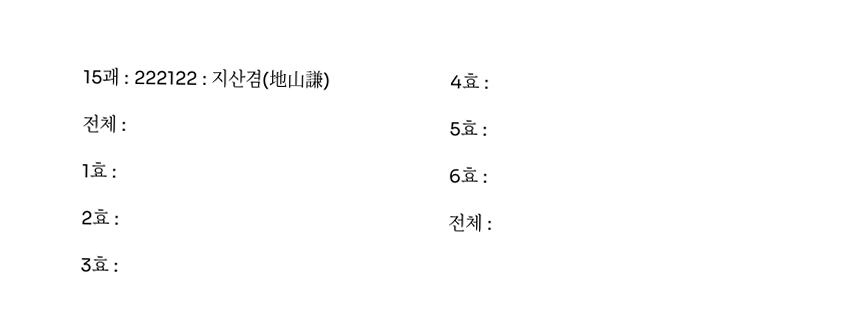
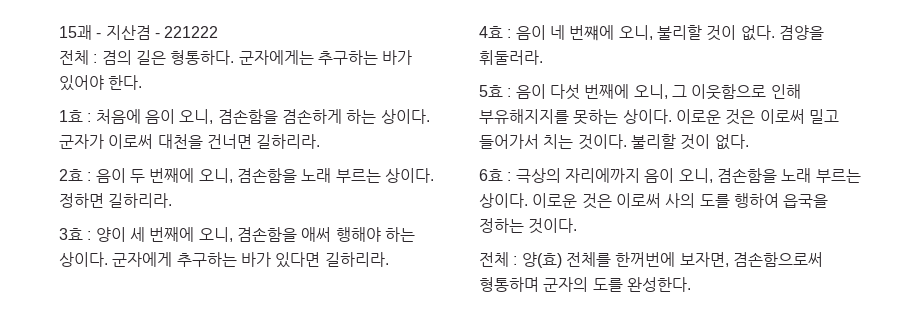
- 15괘 : 222122 : 지산겸(地山謙)
- 전체 :
- 1효 :
- 2효 :
- 3효 :
- 4효 :
- 5효 :
- 6효 :
- 전체 :
+ 15괘 - 지산겸 - 221222
+ 전체 : 겸의 길은 형통하다. 군자에게는 추구하는 바가 있어야 한다.
+ 1효 : 처음에 음이 오니, 겸손함을 겸손하게 하는 상이다. 군자가 이로써 대천을 건너면 길하리라.
+ 2효 : 음이 두 번째에 오니, 겸손함을 노래 부르는 상이다. 정하면 길하리라.
+ 3효 : 양이 세 번째에 오니, 겸손함을 애써 행해야 하는 상이다. 군자에게 추구하는 바가 있다면 길하리라.
+ 4효 : 음이 네 번쨰에 오니, 불리할 것이 없다. 겸양을 휘둘러라.
+ 5효 : 음이 다섯 번째에 오니, 그 이웃함으로 인해 부유해지지를 못하는 상이다. 이로운 것은 이로써 밀고 들어가서 치는 것이다. 불리할 것이 없다.
+ 6효 : 극상의 자리에까지 음이 오니, 겸손함을 노래 부르는 상이다. 이로운 것은 이로써 사의 도를 행하여 읍국을 정하는 것이다.
+ 전체 : 양(효) 전체를 한꺼번에 보자면, 겸손함으로써 형통하며 군자의 도를 완성한다.

